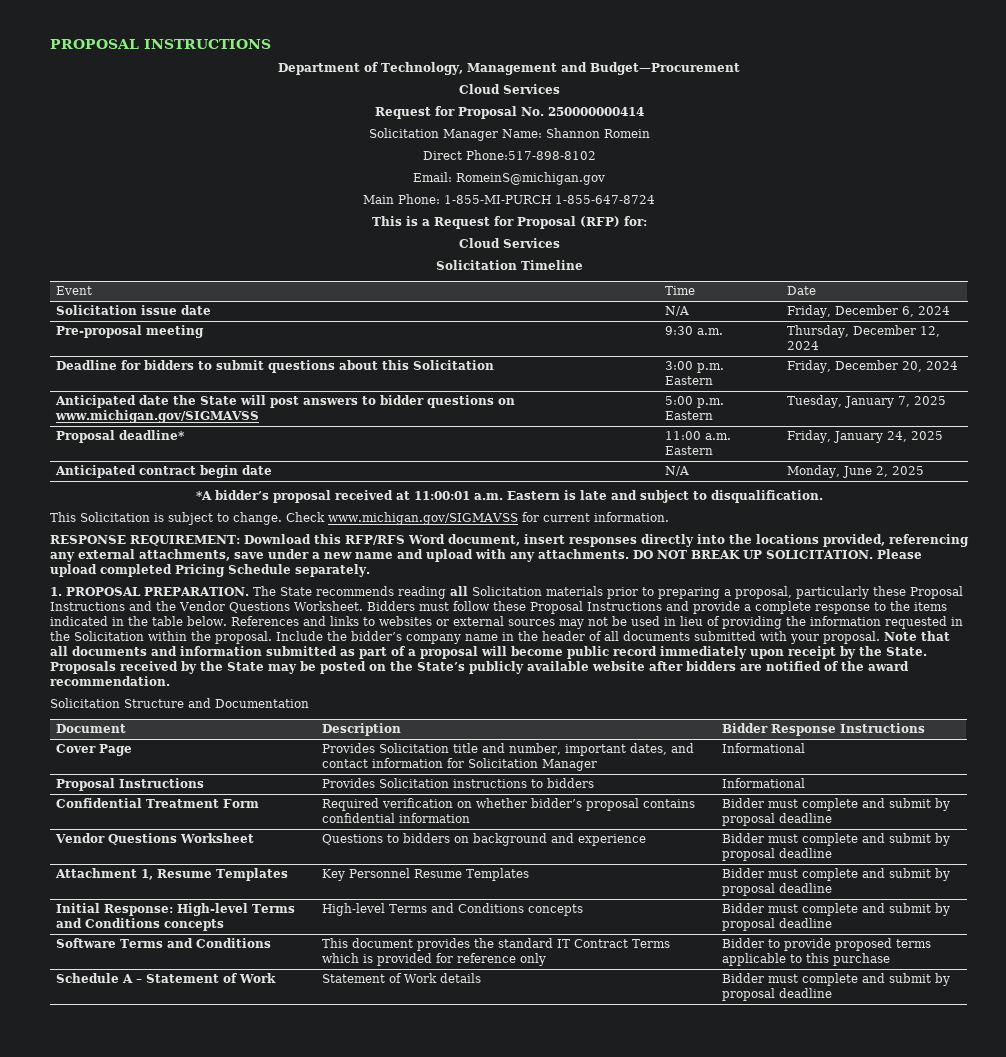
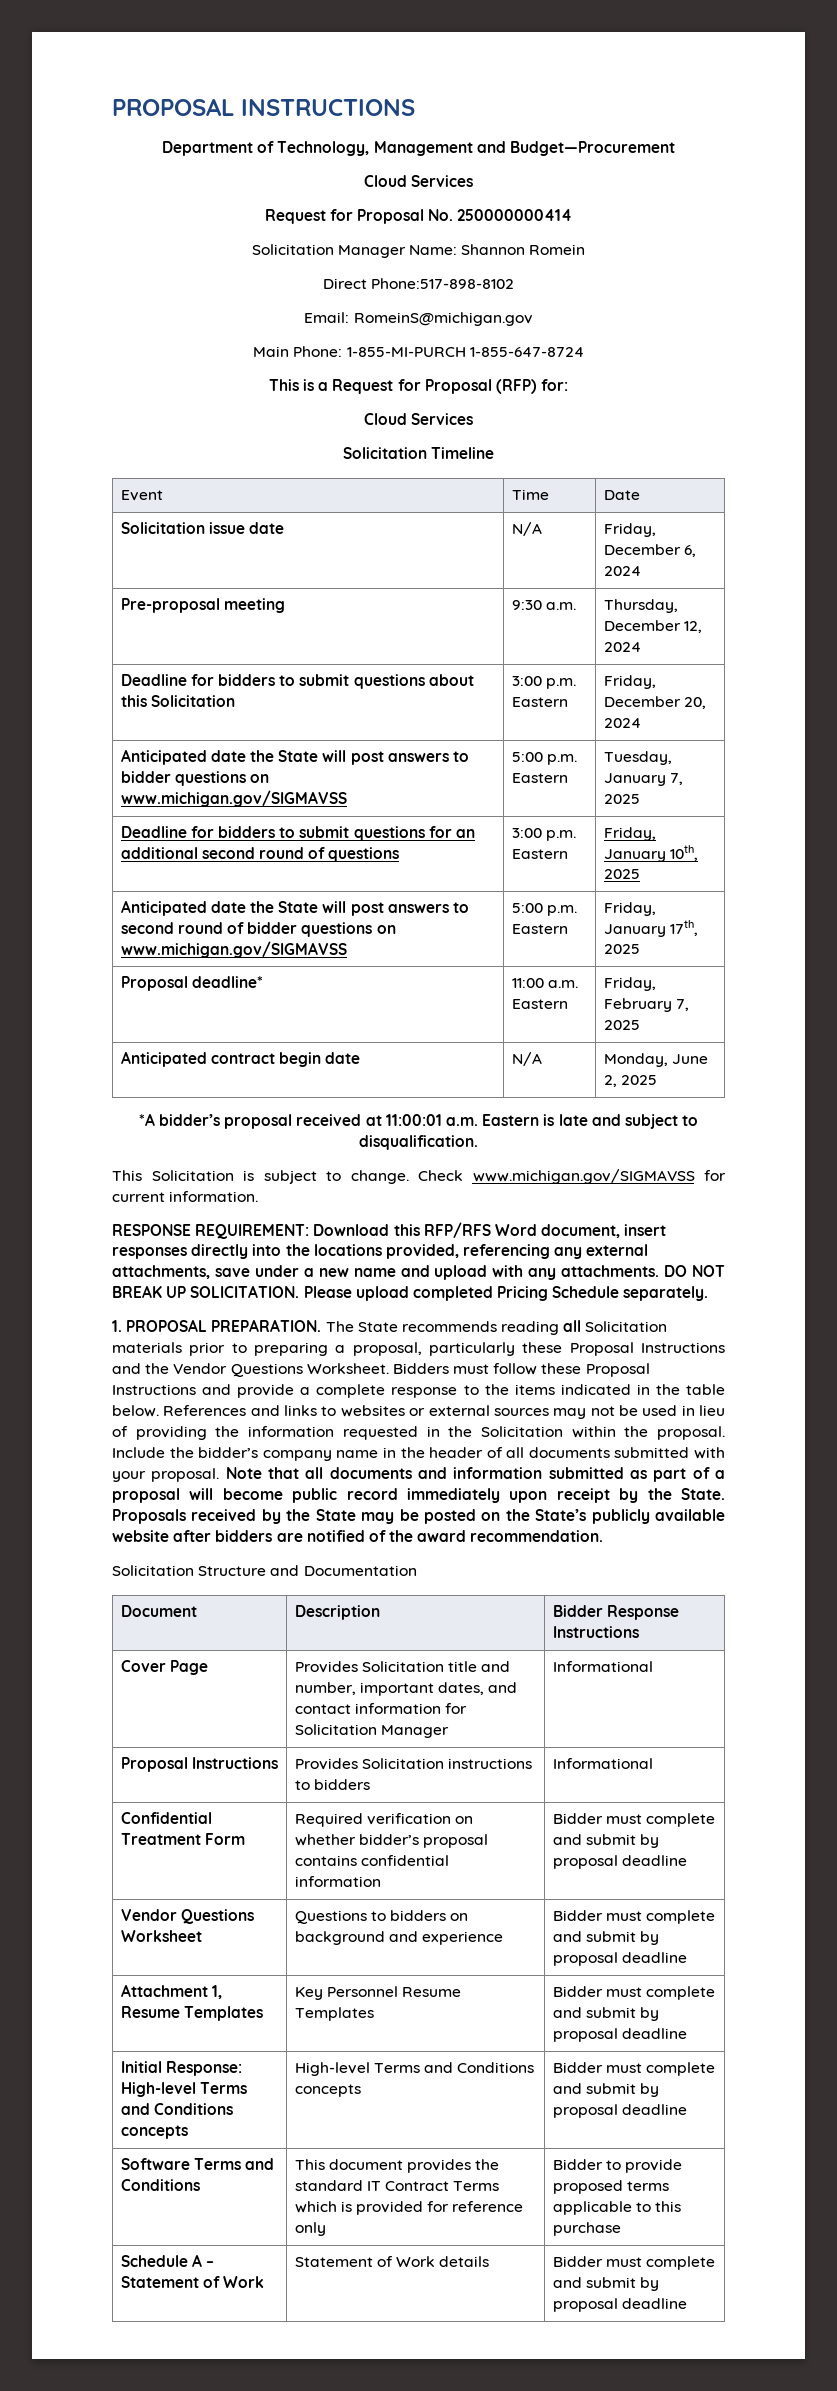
+ Deadline for bidders to submit questions for an additional second round of questions | 3:00 p.m. Eastern | Friday, January 10th, 2025
+ Anticipated date the State will post answers to second round of bidder questions on www.michigan.gov/SIGMAVSS | 5:00 p.m. Eastern | Friday, January 17th, 2025
- Proposal deadline* | 11:00 a.m. Eastern | Friday, January 24, 2025
+ Proposal deadline* | 11:00 a.m. Eastern | Friday, February 7, 2025

